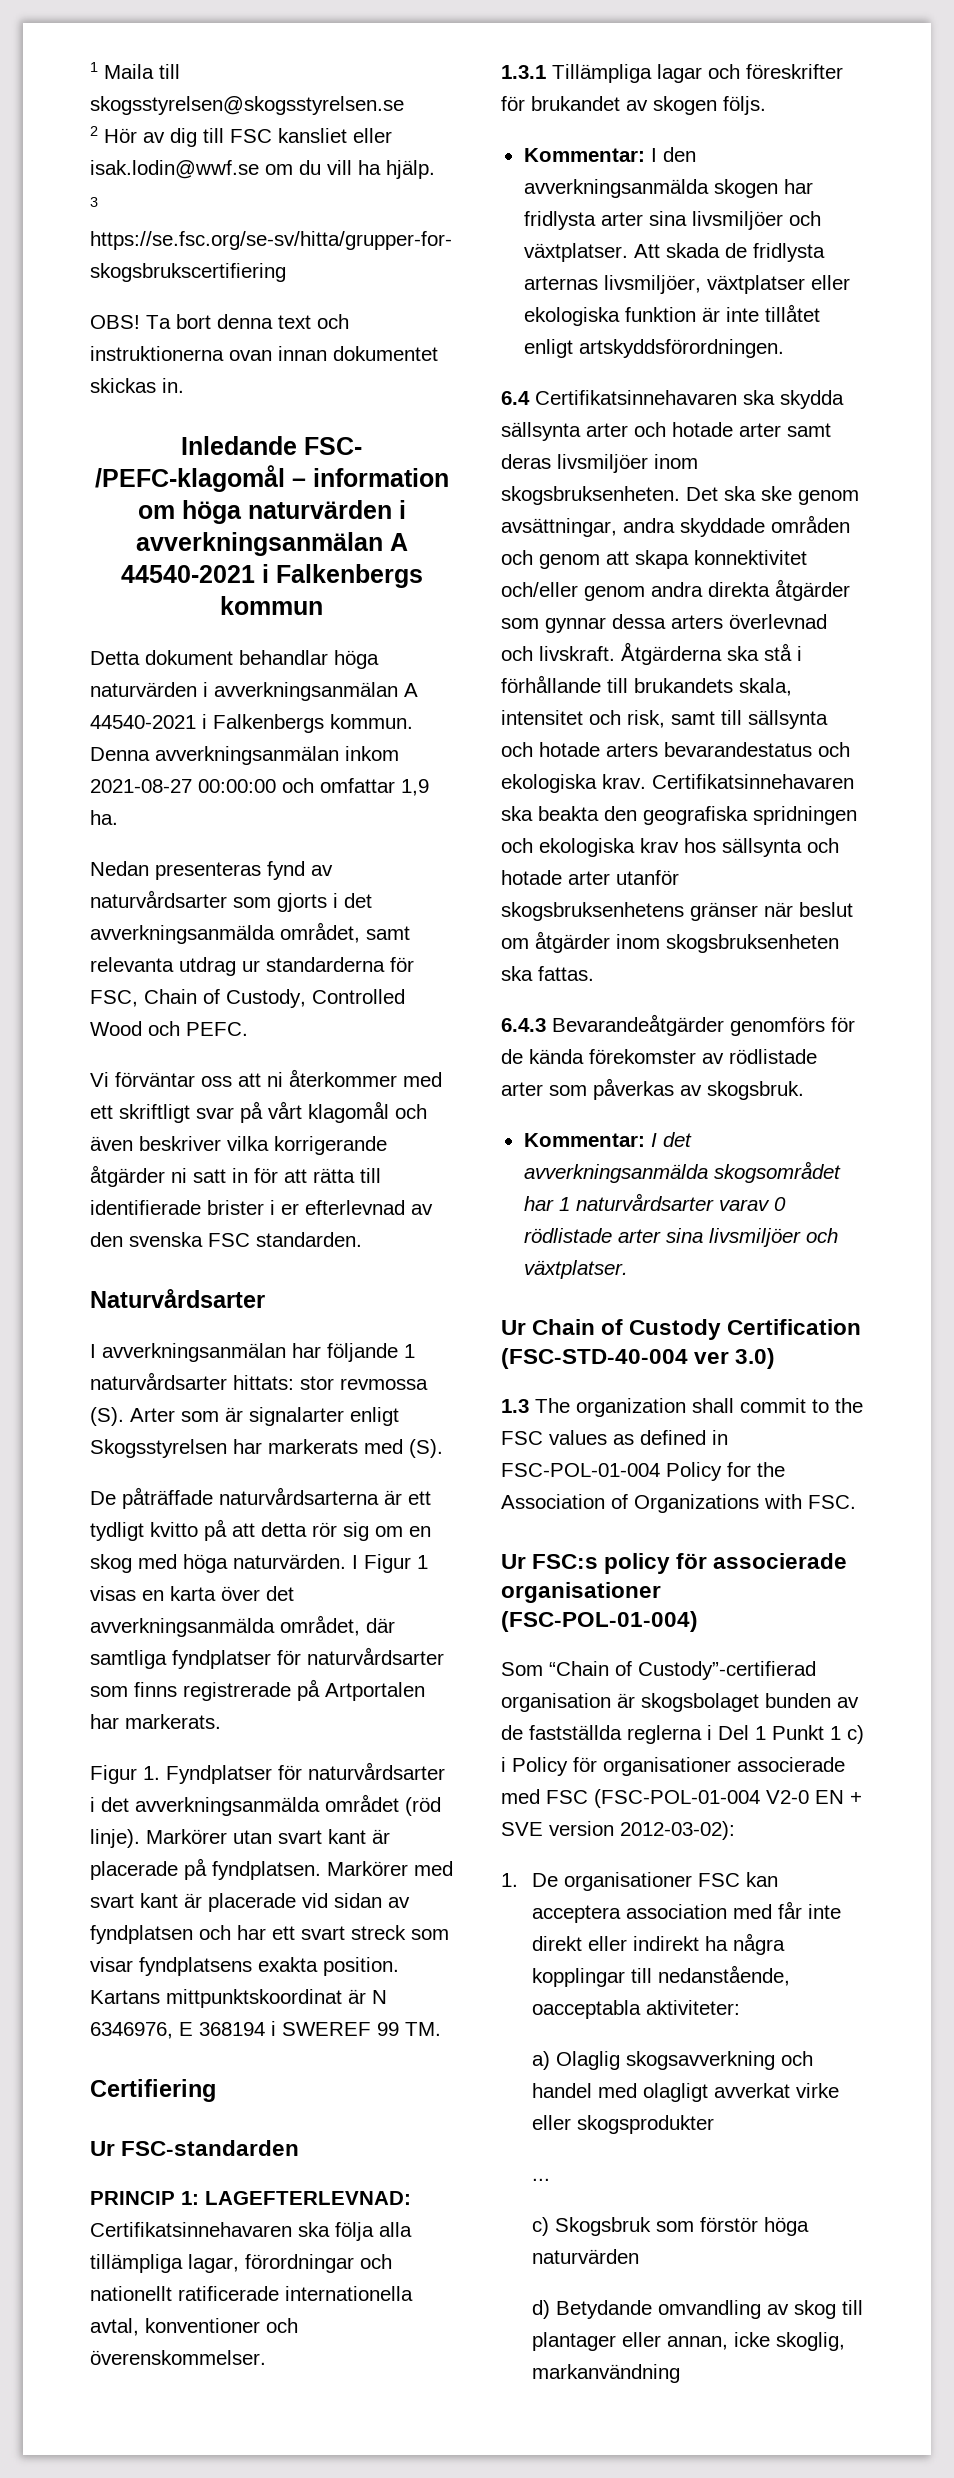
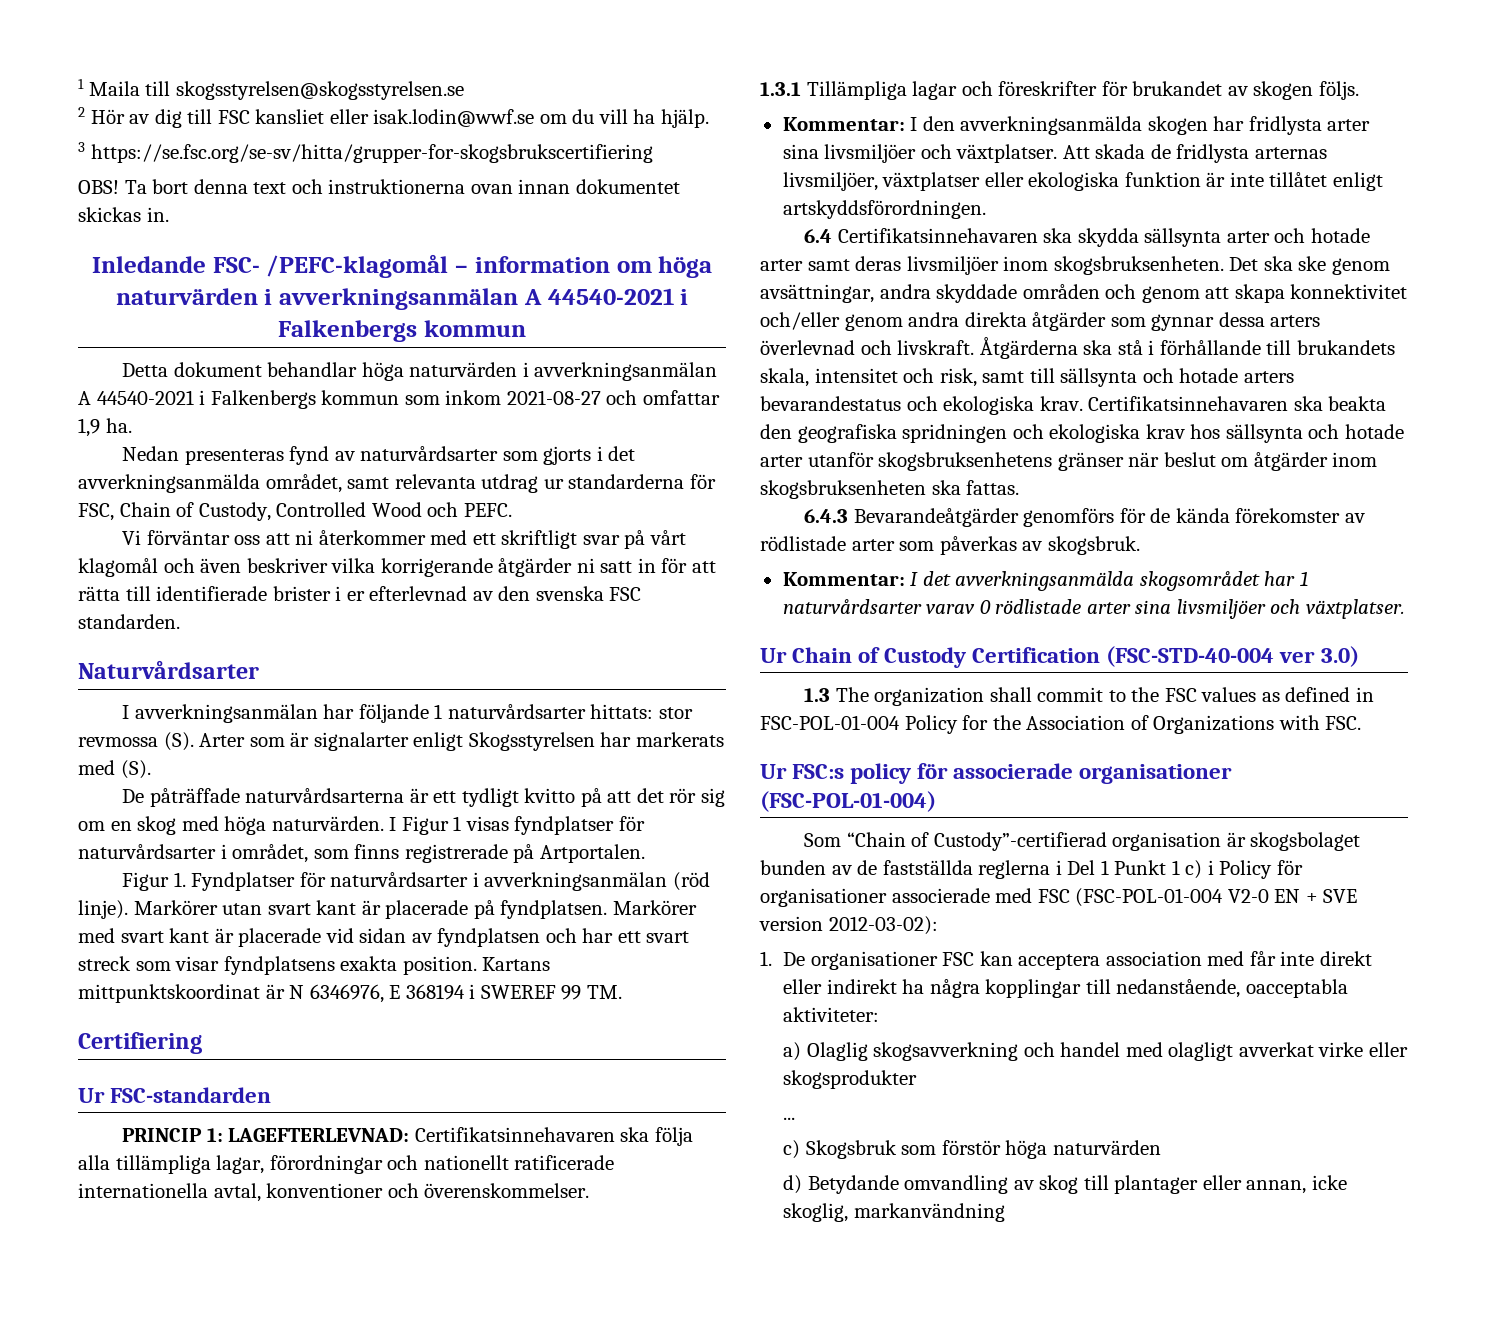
- Detta dokument behandlar höga naturvärden i avverkningsanmälan A 44540-2021 i Falkenbergs kommun. Denna avverkningsanmälan inkom 2021-08-27 00:00:00 och omfattar 1,9 ha.
+ Detta dokument behandlar höga naturvärden i avverkningsanmälan A 44540-2021 i Falkenbergs kommun som inkom 2021-08-27 och omfattar 1,9 ha.
- De påträffade naturvårdsarterna är ett tydligt kvitto på att detta rör sig om en skog med höga naturvärden.
+ De påträffade naturvårdsarterna är ett tydligt kvitto på att det rör sig om en skog med höga naturvärden.
- I Figur 1 visas en karta över det avverkningsanmälda området, där samtliga fyndplatser för naturvårdsarter som finns registrerade på Artportalen har markerats.
+ I Figur 1 visas fyndplatser för naturvårdsarter i området, som finns registrerade på Artportalen.
- Figur 1. Fyndplatser för naturvårdsarter i det avverkningsanmälda området (röd linje).
+ Figur 1. Fyndplatser för naturvårdsarter i avverkningsanmälan (röd linje).

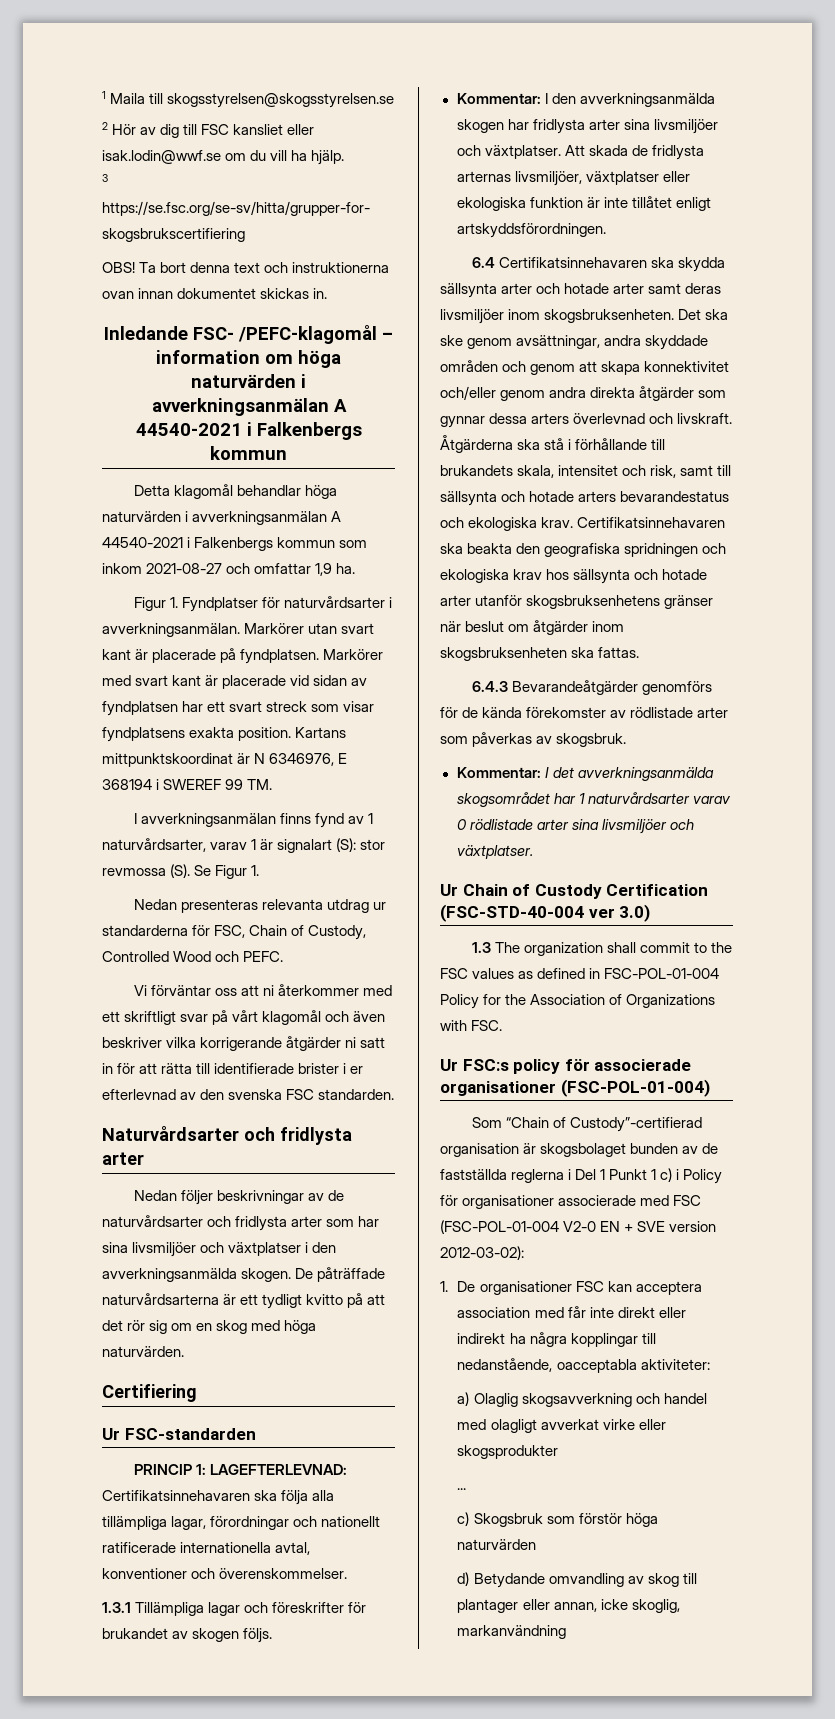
- Detta dokument behandlar höga naturvärden i avverkningsanmälan A 44540-2021 i Falkenbergs kommun som inkom 2021-08-27 och omfattar 1,9 ha.
+ Detta klagomål behandlar höga naturvärden i avverkningsanmälan A 44540-2021 i Falkenbergs kommun som inkom 2021-08-27 och omfattar 1,9 ha.
- Nedan presenteras fynd av naturvårdsarter som gjorts i det avverkningsanmälda området, samt relevanta utdrag ur standarderna för FSC, Chain of Custody, Controlled Wood och PEFC.
+ Figur 1. Fyndplatser för naturvårdsarter i avverkningsanmälan. Markörer utan svart kant är placerade på fyndplatsen. Markörer med svart kant är placerade vid sidan av fyndplatsen har ett svart streck som visar fyndplatsens exakta position. Kartans mittpunktskoordinat är N 6346976, E 368194 i SWEREF 99 TM.
+ I avverkningsanmälan finns fynd av 1 naturvårdsarter, varav 1 är signalart (S): stor revmossa (S). Se Figur 1.
+ Nedan presenteras relevanta utdrag ur standarderna för FSC, Chain of Custody, Controlled Wood och PEFC.
- Naturvårdsarter
- I avverkningsanmälan har följande 1 naturvårdsarter hittats: stor revmossa (S). Arter som är signalarter enligt Skogsstyrelsen har markerats med (S).
- De påträffade naturvårdsarterna är ett tydligt kvitto på att det rör sig om en skog med höga naturvärden. I Figur 1 visas fyndplatser för naturvårdsarter i området, som finns registrerade på Artportalen.
- Figur 1. Fyndplatser för naturvårdsarter i avverkningsanmälan (röd linje). Markörer utan svart kant är placerade på fyndplatsen. Markörer med svart kant är placerade vid sidan av fyndplatsen och har ett svart streck som visar fyndplatsens exakta position. Kartans mittpunktskoordinat är N 6346976, E 368194 i SWEREF 99 TM.
+ Naturvårdsarter och fridlysta arter
+ Nedan följer beskrivningar av de naturvårdsarter och fridlysta arter som har sina livsmiljöer och växtplatser i den avverkningsanmälda skogen. De påträffade naturvårdsarterna är ett tydligt kvitto på att det rör sig om en skog med höga naturvärden.

